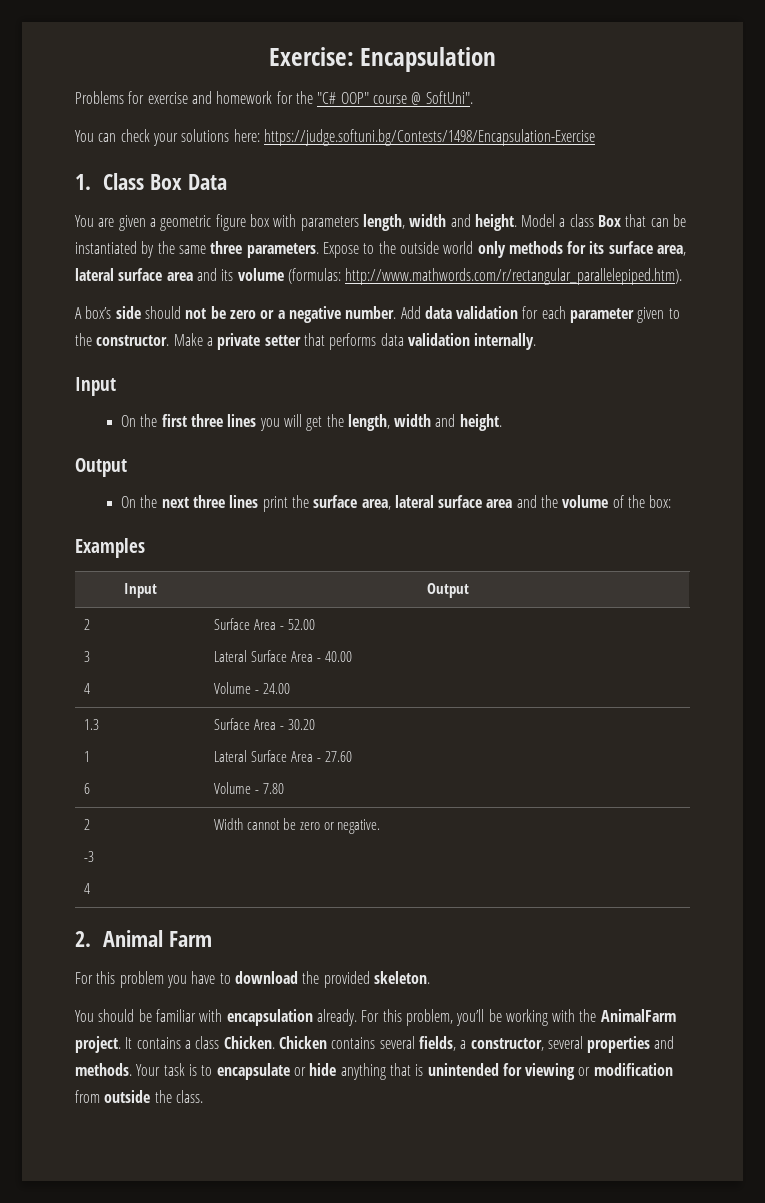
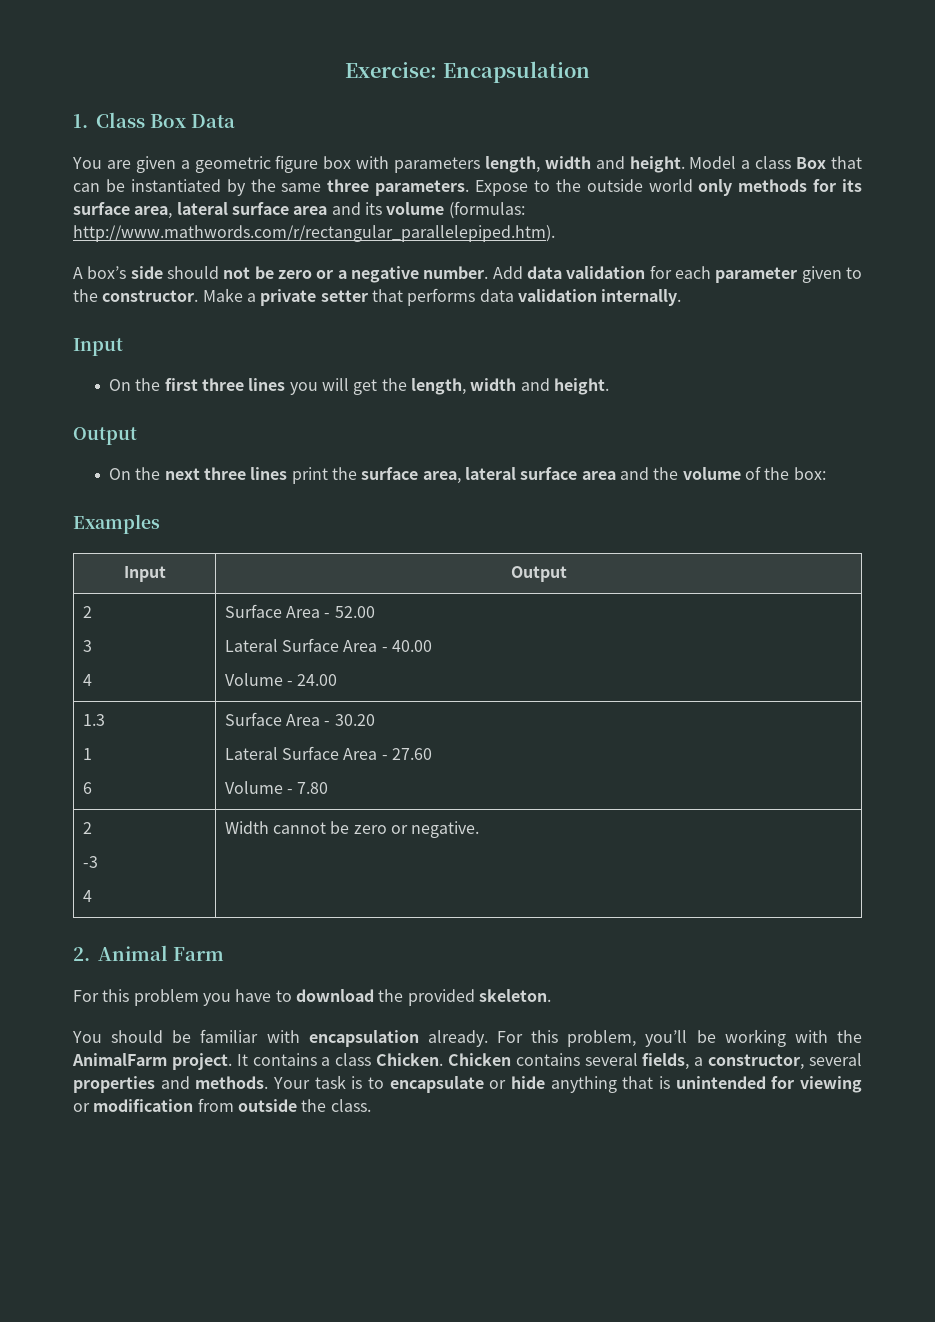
- Problems for exercise and homework for the "C# OOP" course @ SoftUni".
- You can check your solutions here: https://judge.softuni.bg/Contests/1498/Encapsulation-Exercise

